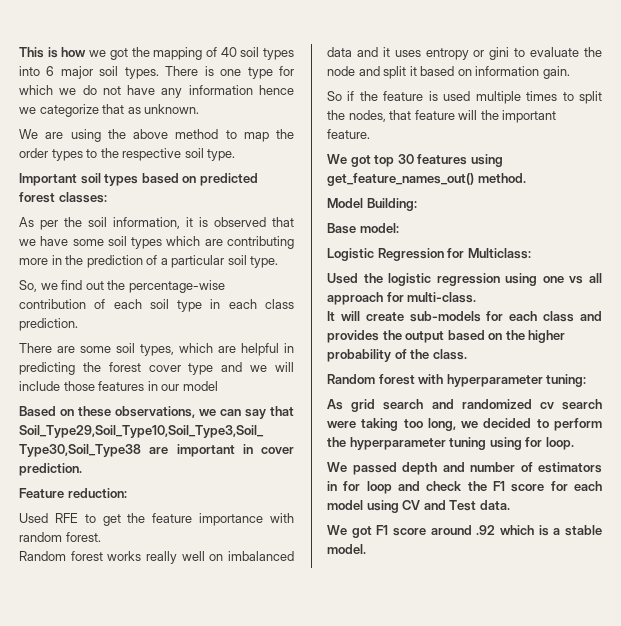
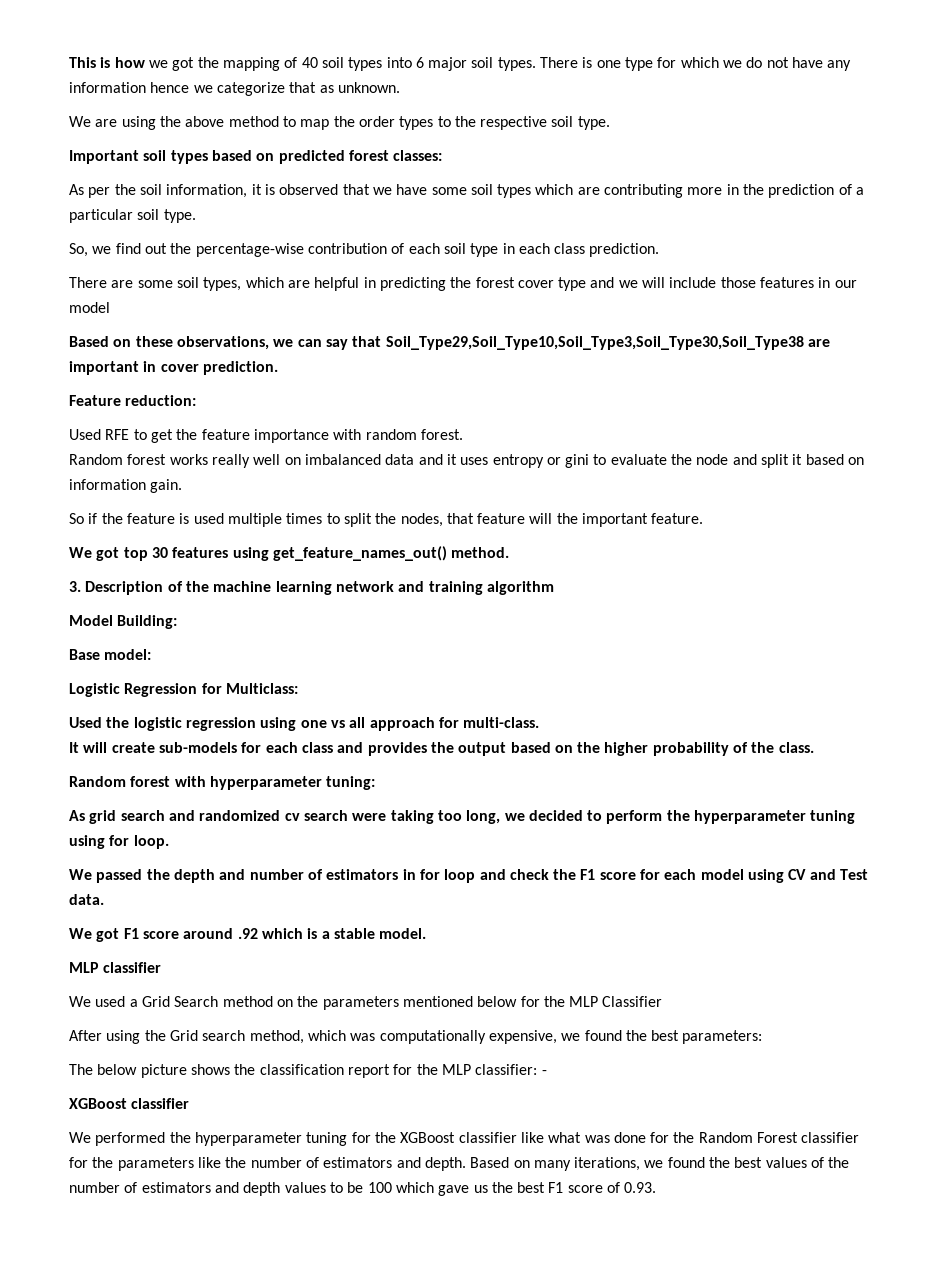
+ 3. Description of the machine learning network and training algorithm
- We passed depth and number of estimators in for loop and check the F1 score for each model using CV and Test data.
+ We passed the depth and number of estimators in for loop and check the F1 score for each model using CV and Test data.
+ MLP classifier
+ We used a Grid Search method on the parameters mentioned below for the MLP Classifier
+ After using the Grid search method, which was computationally expensive, we found the best parameters:
+ The below picture shows the classification report for the MLP classifier: -
+ XGBoost classifier
+ We performed the hyperparameter tuning for the XGBoost classifier like what was done for the Random Forest classifier for the parameters like the number of estimators and depth. Based on many iterations, we found the best values of the number of estimators and depth values to be 100 which gave us the best F1 score of 0.93.

